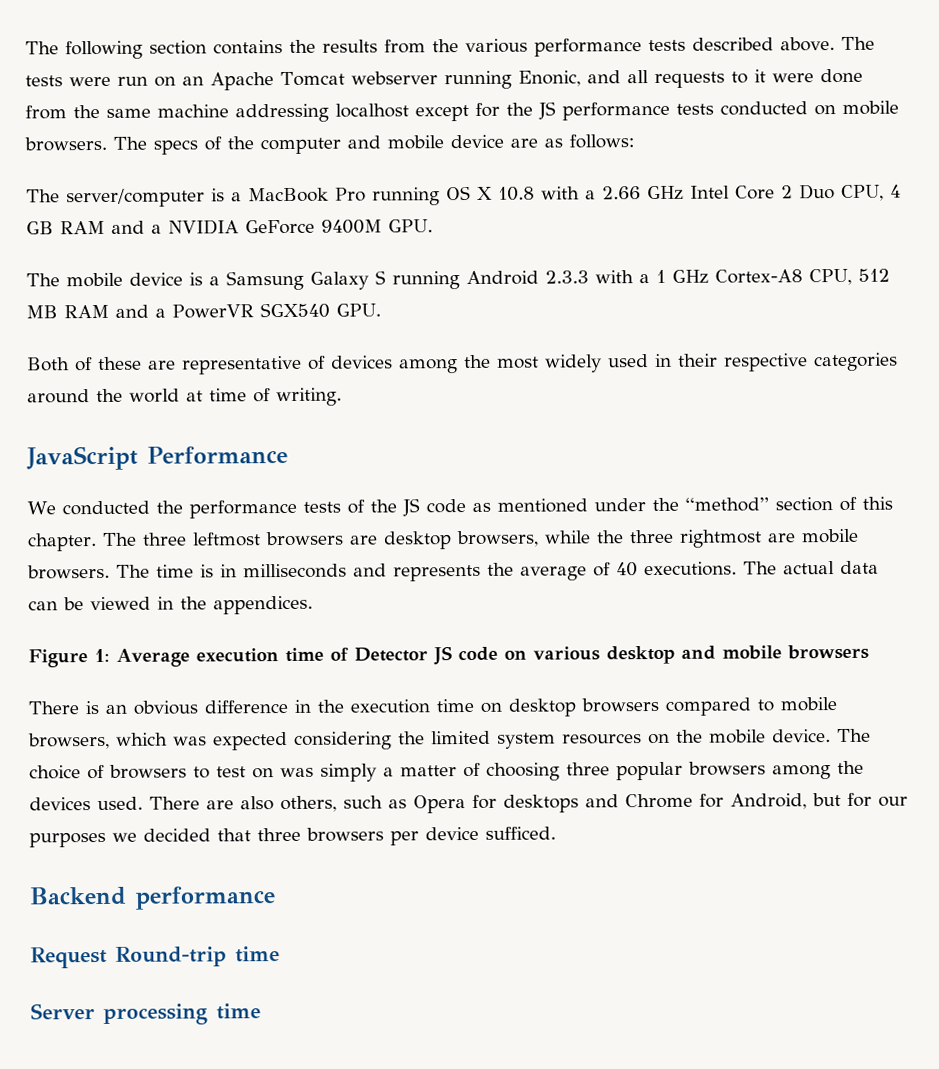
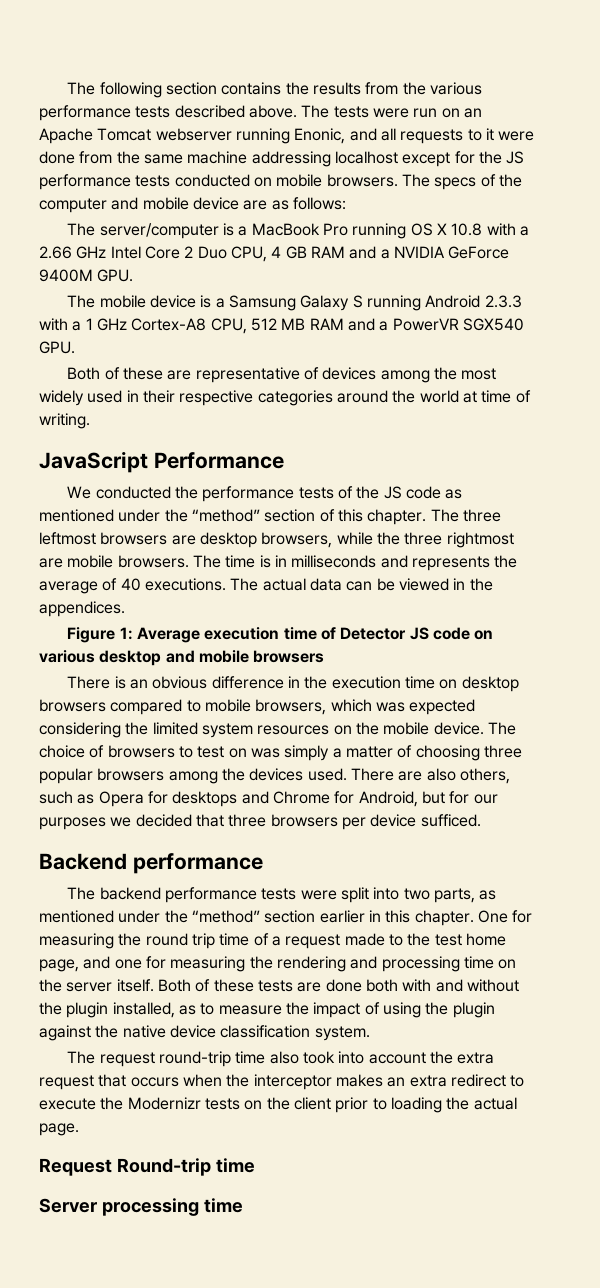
+ The backend performance tests were split into two parts, as mentioned under the “method” section earlier in this chapter. One for measuring the round trip time of a request made to the test home page, and one for measuring the rendering and processing time on the server itself. Both of these tests are done both with and without the plugin installed, as to measure the impact of using the plugin against the native device classification system.
+ The request round-trip time also took into account the extra request that occurs when the interceptor makes an extra redirect to execute the Modernizr tests on the client prior to loading the actual page.

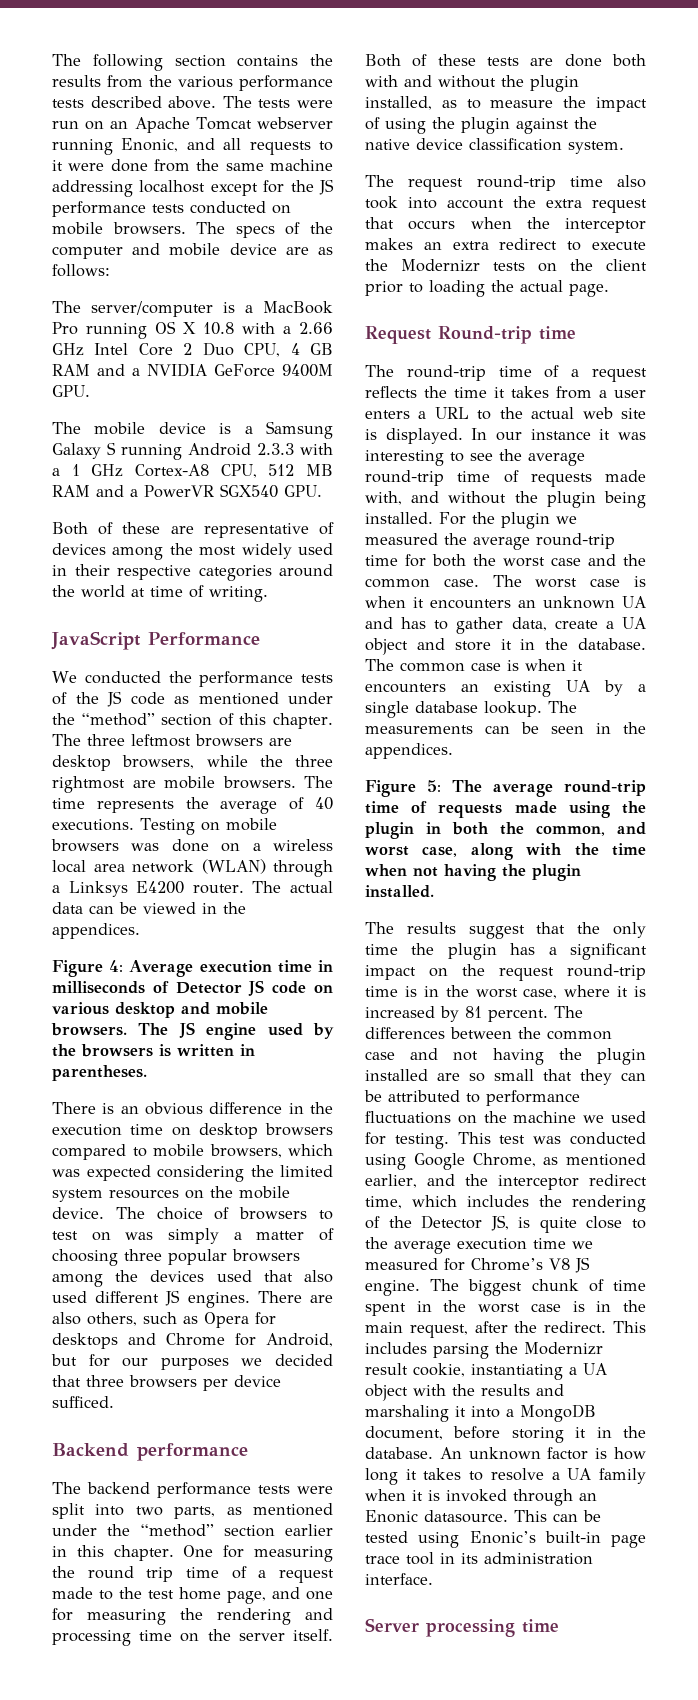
- The time is in milliseconds and represents the average of 40 executions.
+ The time represents the average of 40 executions.
+ Testing on mobile browsers was done on a wireless local area network (WLAN) through a Linksys E4200 router.
- Figure 1: Average execution time of Detector JS code on various desktop and mobile browsers
+ Figure 4: Average execution time in milliseconds of Detector JS code on various desktop and mobile browsers. The JS engine used by the browsers is written in parentheses.
- The choice of browsers to test on was simply a matter of choosing three popular browsers among the devices used.
+ The choice of browsers to test on was simply a matter of choosing three popular browsers among the devices used that also used different JS engines.
+ The round-trip time of a request reflects the time it takes from a user enters a URL to the actual web site is displayed. In our instance it was interesting to see the average round-trip time of requests made with, and without the plugin being installed. For the plugin we measured the average round-trip time for both the worst case and the common case. The worst case is when it encounters an unknown UA and has to gather data, create a UA object and store it in the database. The common case is when it encounters an existing UA by a single database lookup. The measurements can be seen in the appendices.
+ Figure 5: The average round-trip time of requests made using the plugin in both the common, and worst case, along with the time when not having the plugin installed.
+ The results suggest that the only time the plugin has a significant impact on the request round-trip time is in the worst case, where it is increased by 81 percent. The differences between the common case and not having the plugin installed are so small that they can be attributed to performance fluctuations on the machine we used for testing. This test was conducted using Google Chrome, as mentioned earlier, and the interceptor redirect time, which includes the rendering of the Detector JS, is quite close to the average execution time we measured for Chrome’s V8 JS engine. The biggest chunk of time spent in the worst case is in the main request, after the redirect. This includes parsing the Modernizr result cookie, instantiating a UA object with the results and marshaling it into a MongoDB document, before storing it in the database. An unknown factor is how long it takes to resolve a UA family when it is invoked through an Enonic datasource. This can be tested using Enonic’s built-in page trace tool in its administration interface.

